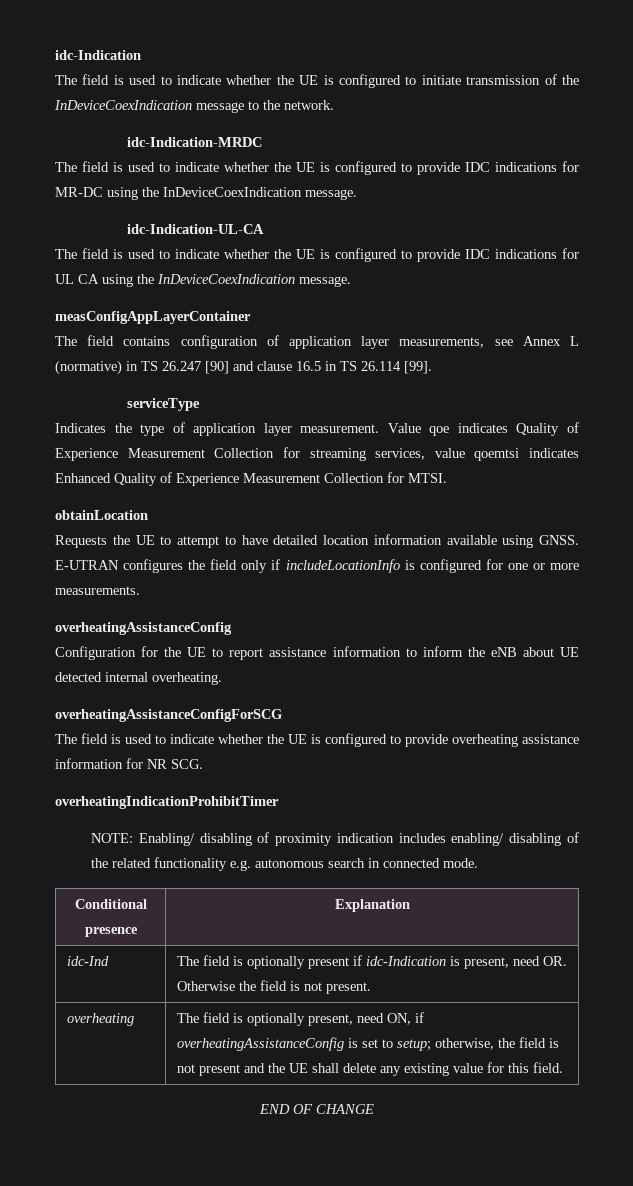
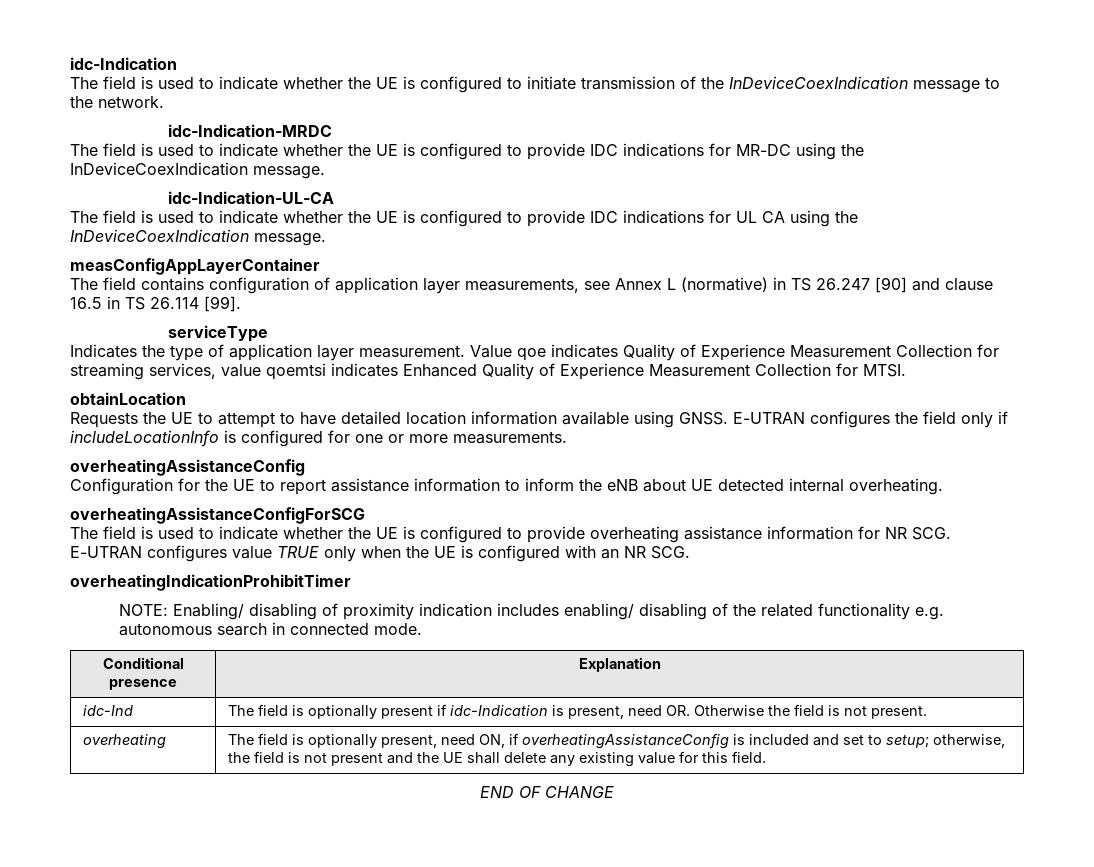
- The field is used to indicate whether the UE is configured to provide overheating assistance information for NR SCG.
+ The field is used to indicate whether the UE is configured to provide overheating assistance information for NR SCG. E-UTRAN configures value TRUE only when the UE is configured with an NR SCG.
- overheating | The field is optionally present, need ON, if overheatingAssistanceConfig is set to setup; otherwise, the field is not present and the UE shall delete any existing value for this field.
+ overheating | The field is optionally present, need ON, if overheatingAssistanceConfig is included and set to setup; otherwise, the field is not present and the UE shall delete any existing value for this field.

